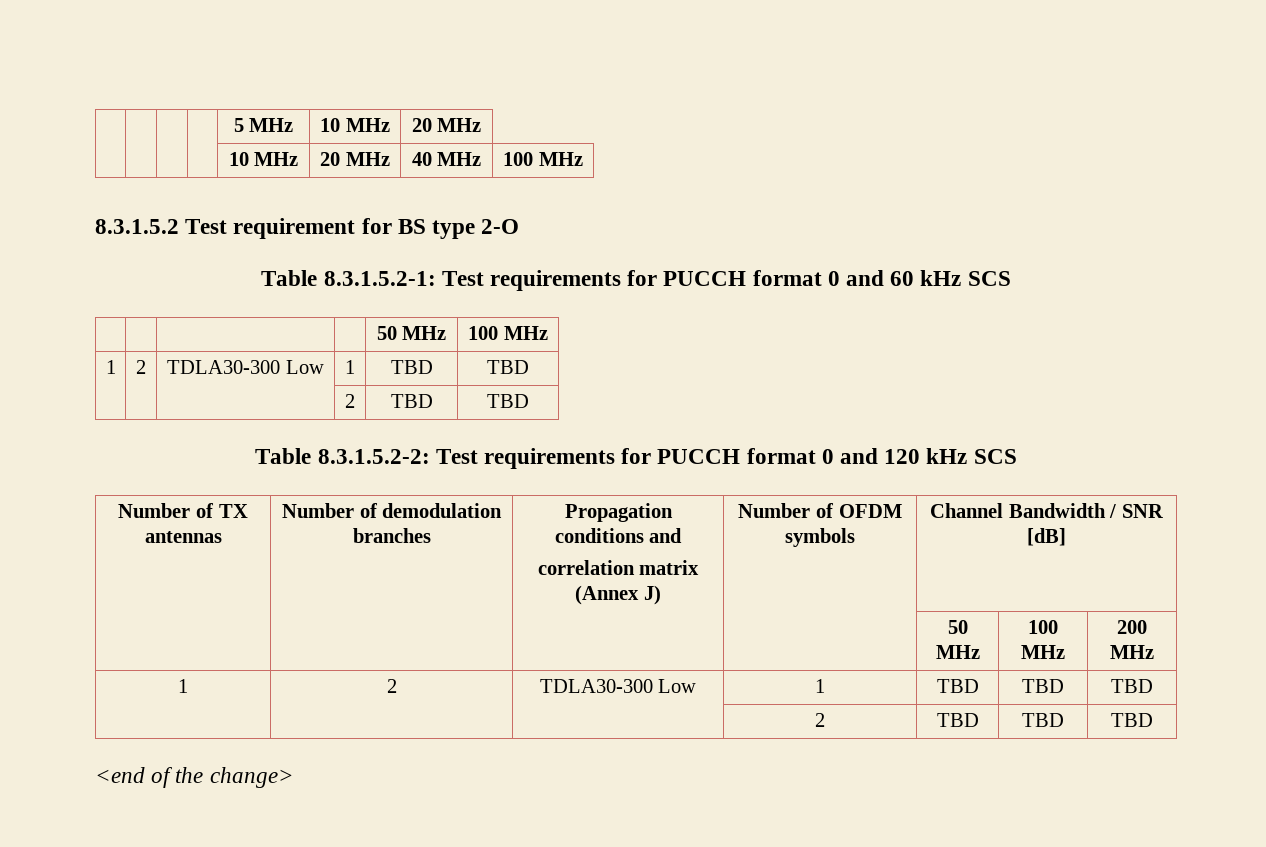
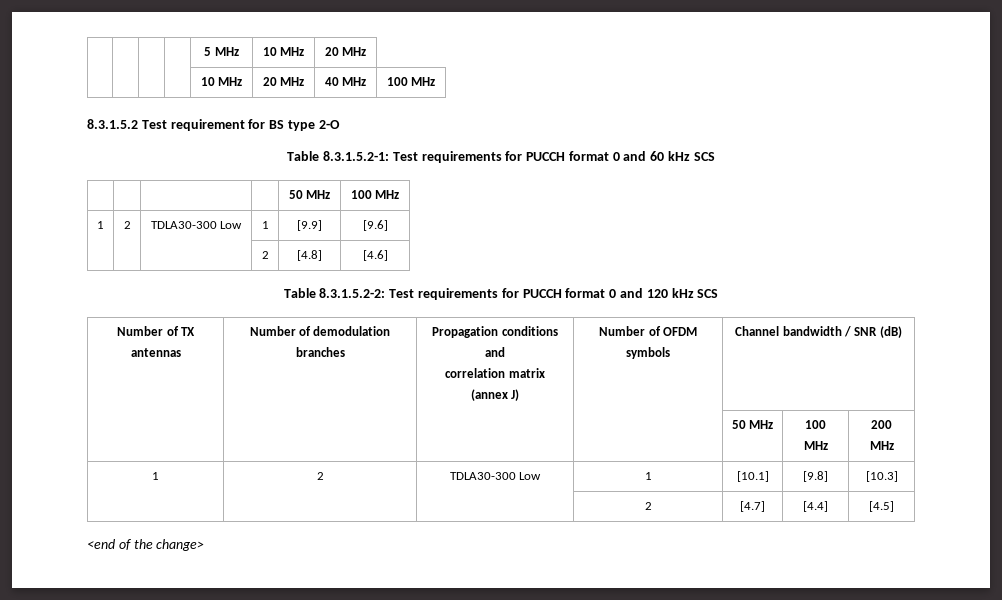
  Table 8.3.1.5.2-1: Test requirements for PUCCH format 0 and 60 kHz SCS
  | | | | 50 MHz | 100 MHz
- 1 | 2 | TDLA30-300 Low | 1 | TBD | TBD
- | | | 2 | TBD | TBD
+ 1 | 2 | TDLA30-300 Low | 1 | [9.9] | [9.6]
+ | | | 2 | [4.8] | [4.6]
  Number of TX antennas | Number of demodulation branches | Propagation conditions and
- correlation matrix (Annex J) | Number of OFDM symbols | Channel Bandwidth / SNR [dB]
+ correlation matrix (annex J) | Number of OFDM symbols | Channel bandwidth / SNR (dB)
- 1 | 2 | TDLA30-300 Low | 1 | TBD | TBD | TBD
- | | | 2 | TBD | TBD | TBD
+ 1 | 2 | TDLA30-300 Low | 1 | [10.1] | [9.8] | [10.3]
+ | | | 2 | [4.7] | [4.4] | [4.5]

